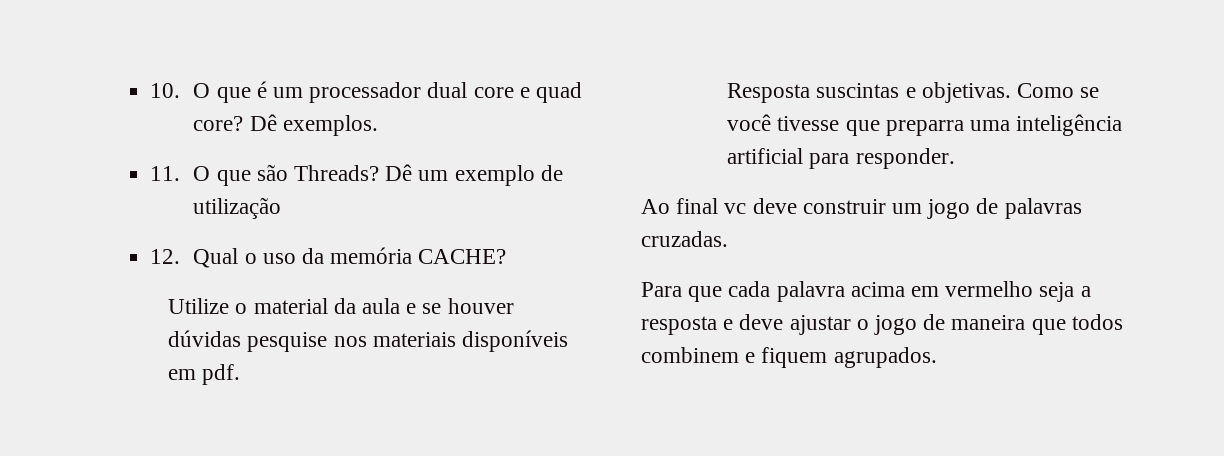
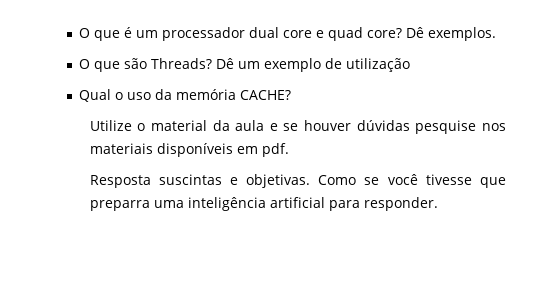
- 10. O que é um processador dual core e quad core?
+ O que é um processador dual core e quad core?
- 11. O que são Threads?
+ O que são Threads?
- 12. Qual o uso da memória CACHE?
+ Qual o uso da memória CACHE?
- Ao final vc deve construir um jogo de palavras cruzadas.
- Para que cada palavra acima em vermelho seja a resposta e deve ajustar o jogo de maneira que todos combinem e fiquem agrupados.

